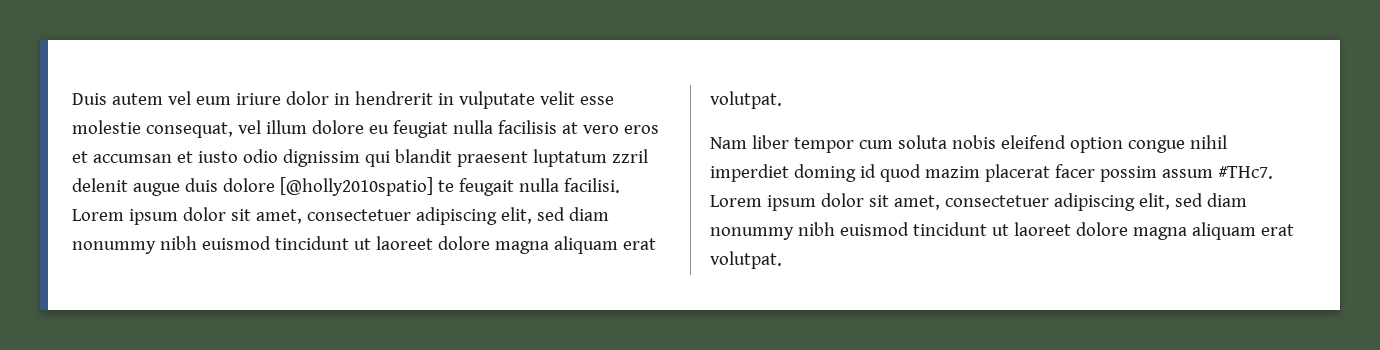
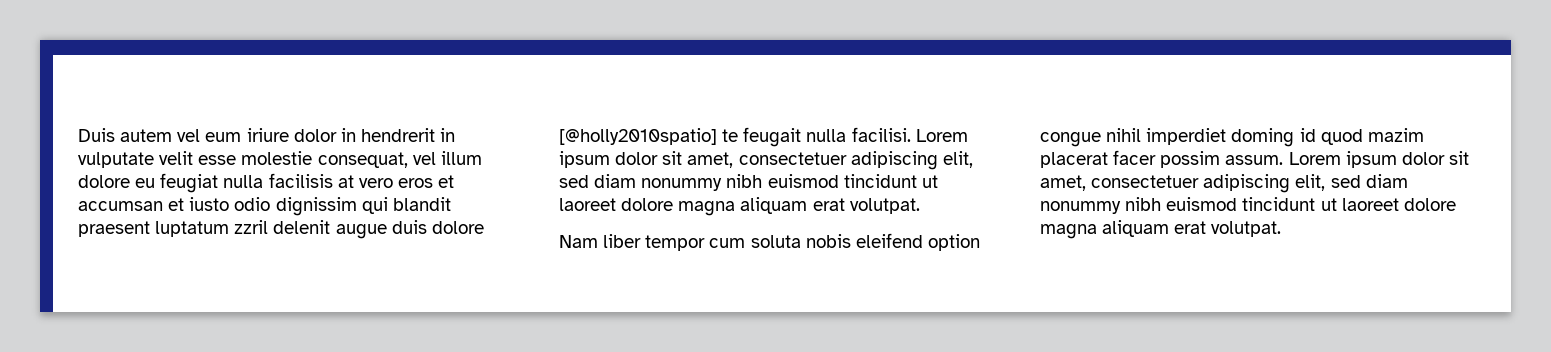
- Nam liber tempor cum soluta nobis eleifend option congue nihil imperdiet doming id quod mazim placerat facer possim assum #THc7.
+ Nam liber tempor cum soluta nobis eleifend option congue nihil imperdiet doming id quod mazim placerat facer possim assum.

